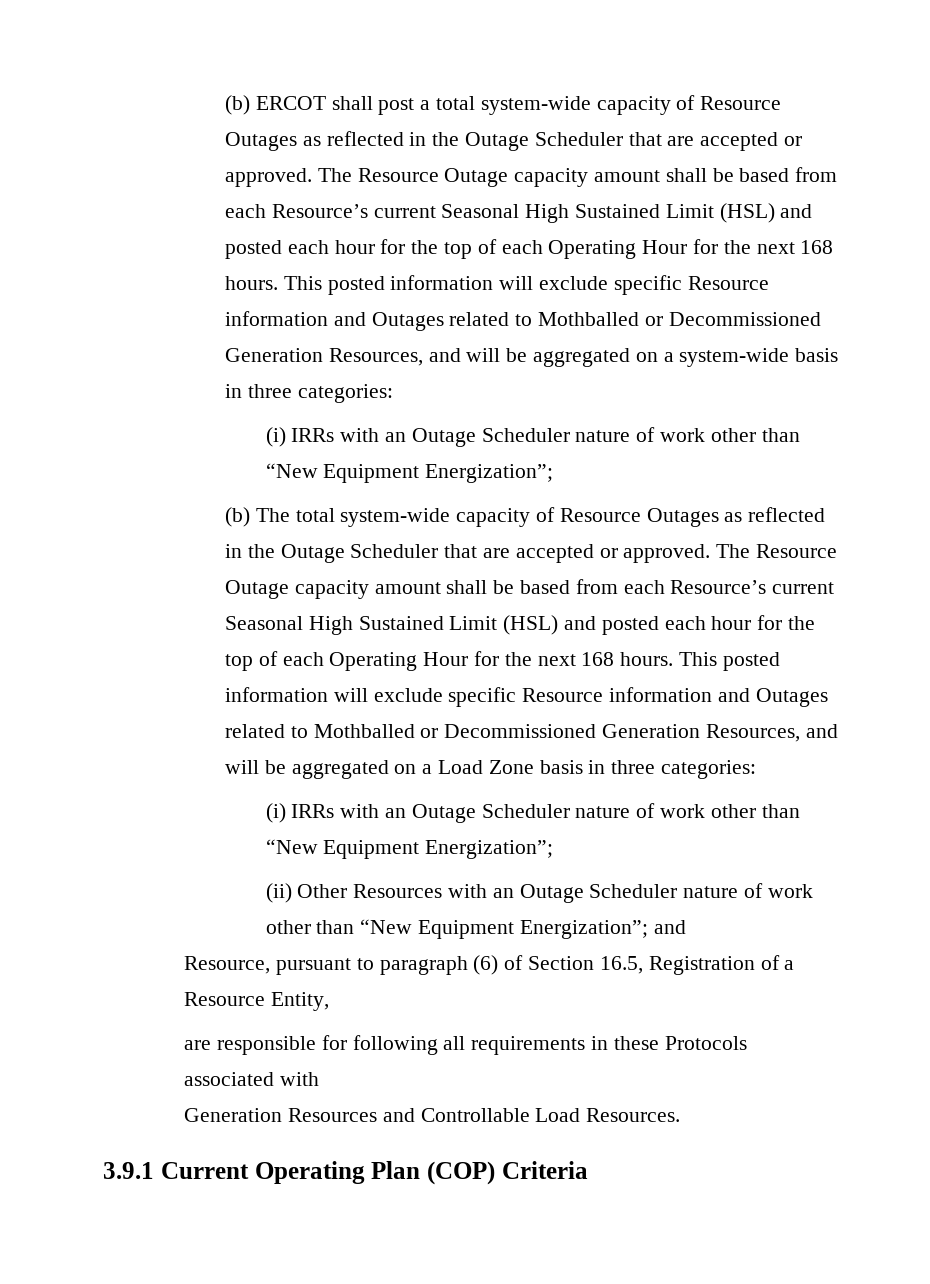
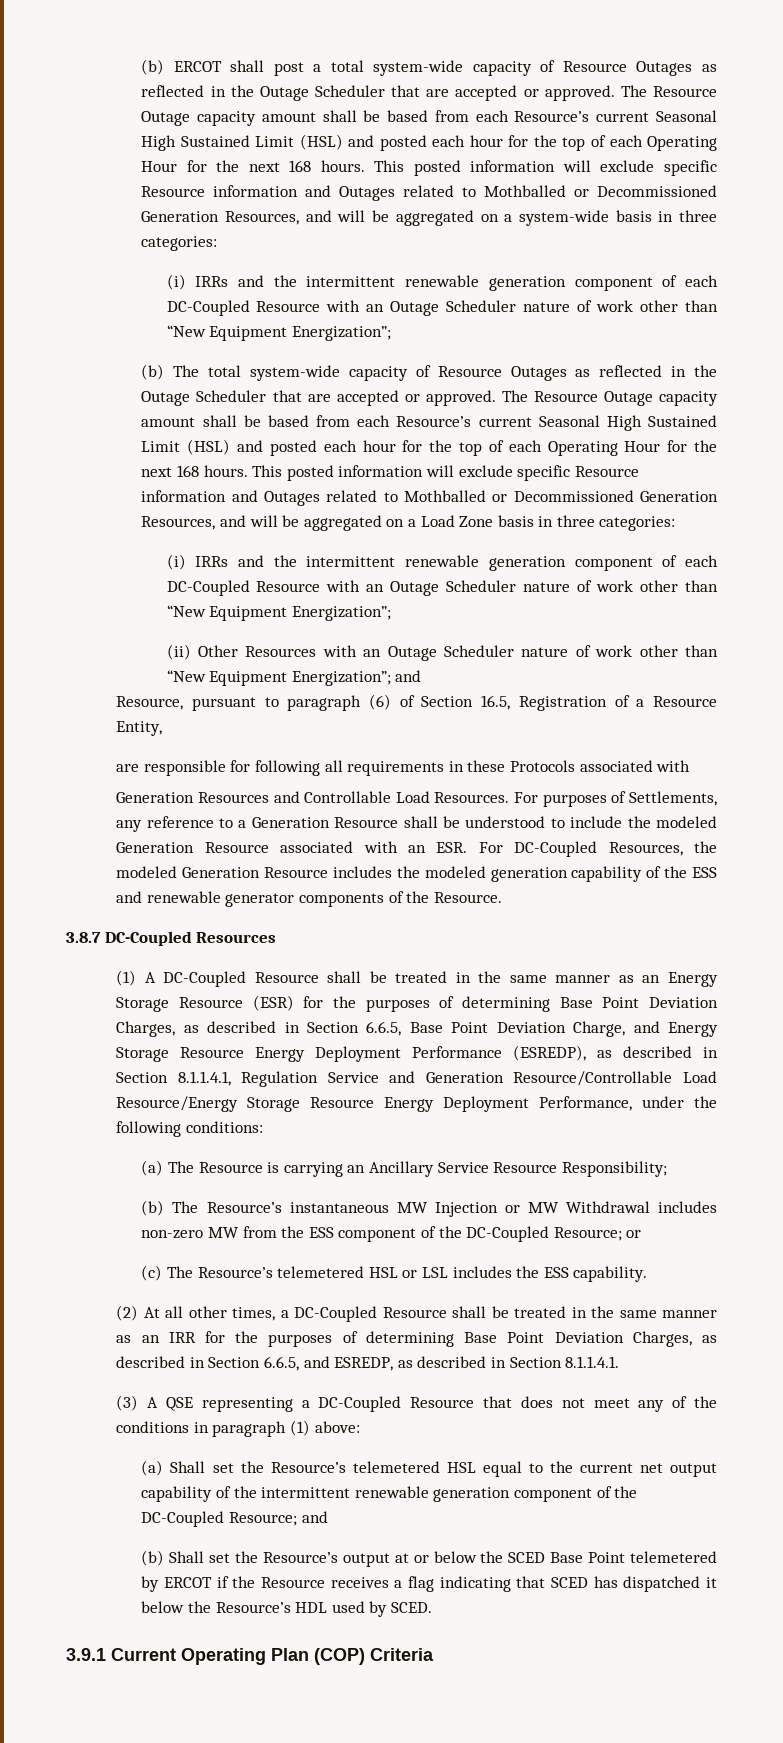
  This posted information will exclude specific Resource information and Outages related to Mothballed or Decommissioned Generation Resources, and will be aggregated on a system-wide basis in three categories:
- (i) IRRs with an Outage Scheduler nature of work other than “New Equipment Energization”;
+ (i) IRRs and the intermittent renewable generation component of each DC-Coupled Resource with an Outage Scheduler nature of work other than “New Equipment Energization”;
  This posted information will exclude specific Resource information and Outages related to Mothballed or Decommissioned Generation Resources, and will be aggregated on a Load Zone basis in three categories:
- (i) IRRs with an Outage Scheduler nature of work other than “New Equipment Energization”;
+ (i) IRRs and the intermittent renewable generation component of each DC-Coupled Resource with an Outage Scheduler nature of work other than “New Equipment Energization”;
+ For purposes of Settlements, any reference to a Generation Resource shall be understood to include the modeled Generation Resource associated with an ESR. For DC-Coupled Resources, the modeled Generation Resource includes the modeled generation capability of the ESS and renewable generator components of the Resource.
+ 3.8.7 DC-Coupled Resources
+ (1) A DC-Coupled Resource shall be treated in the same manner as an Energy Storage Resource (ESR) for the purposes of determining Base Point Deviation Charges, as described in Section 6.6.5, Base Point Deviation Charge, and Energy Storage Resource Energy Deployment Performance (ESREDP), as described in Section 8.1.1.4.1, Regulation Service and Generation Resource/Controllable Load Resource/Energy Storage Resource Energy Deployment Performance, under the following conditions:
+ (a) The Resource is carrying an Ancillary Service Resource Responsibility;
+ (b) The Resource’s instantaneous MW Injection or MW Withdrawal includes non-zero MW from the ESS component of the DC-Coupled Resource; or
+ (c) The Resource’s telemetered HSL or LSL includes the ESS capability.
+ (2) At all other times, a DC-Coupled Resource shall be treated in the same manner as an IRR for the purposes of determining Base Point Deviation Charges, as described in Section 6.6.5, and ESREDP, as described in Section 8.1.1.4.1.
+ (3) A QSE representing a DC-Coupled Resource that does not meet any of the conditions in paragraph (1) above:
+ (a) Shall set the Resource’s telemetered HSL equal to the current net output capability of the intermittent renewable generation component of the DC-Coupled Resource; and
+ (b) Shall set the Resource’s output at or below the SCED Base Point telemetered by ERCOT if the Resource receives a flag indicating that SCED has dispatched it below the Resource’s HDL used by SCED.

